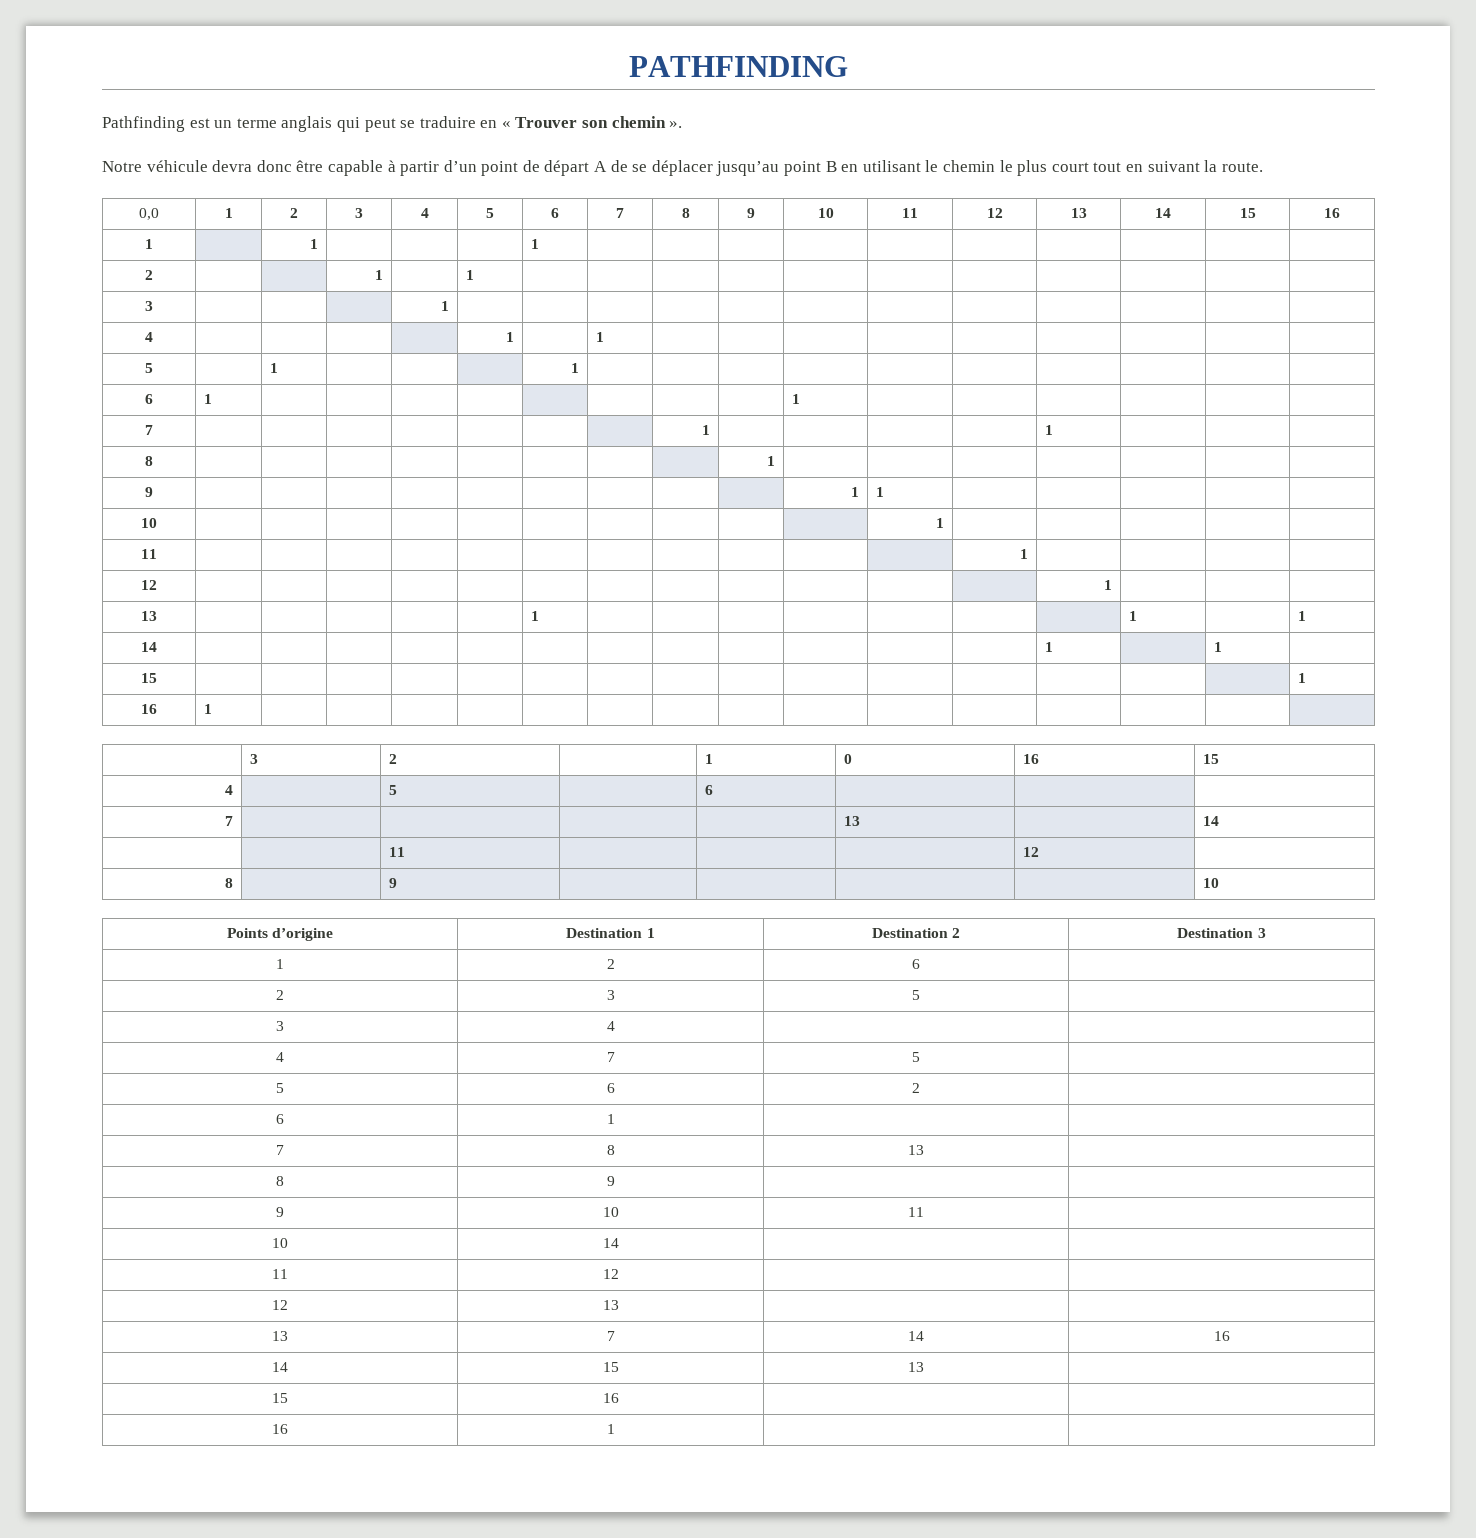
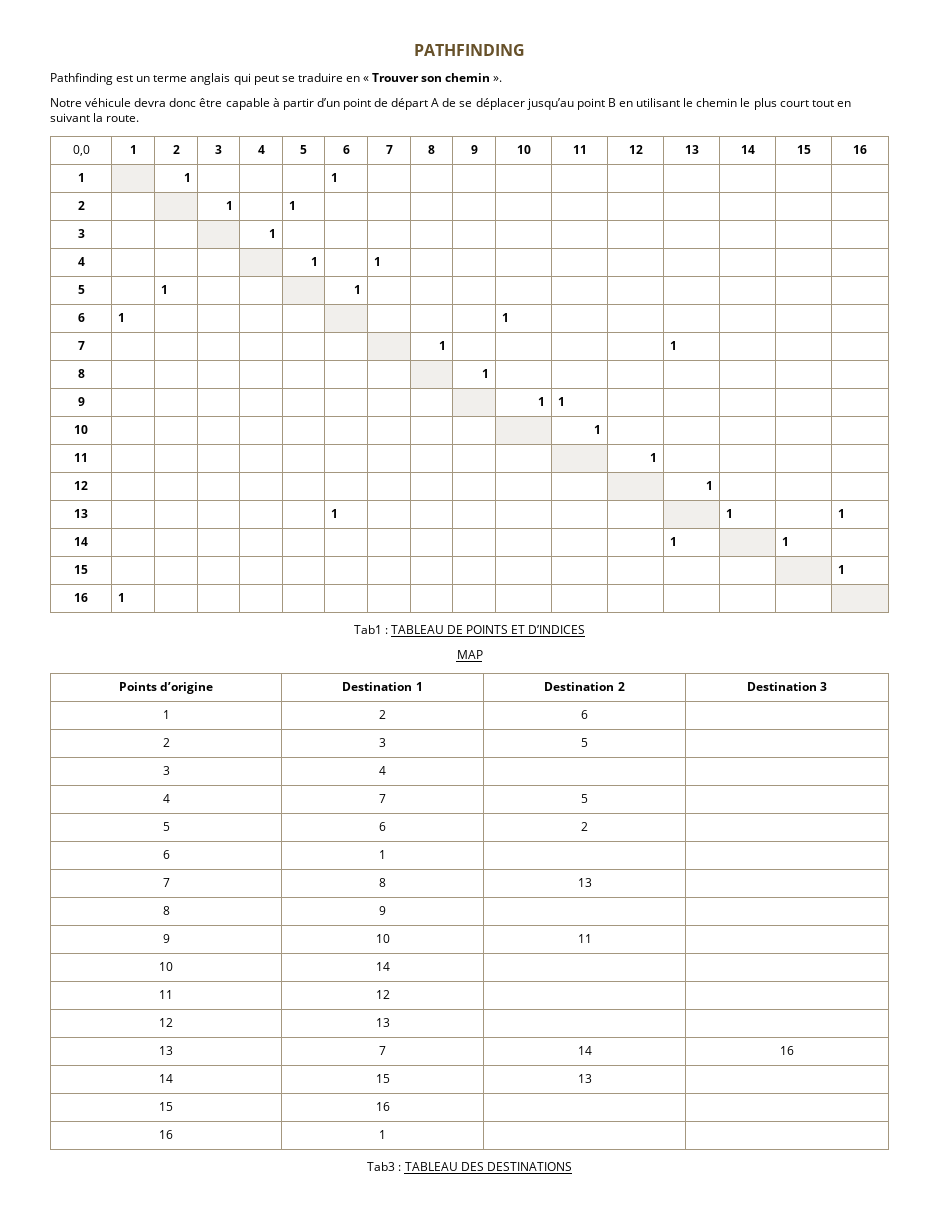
- | 3 | 2 | | 1 | 0 | 16 | 15
- 4 | | 5 | | 6 | | |
- 7 | | | | | 13 | | 14
- | | 11 | | | | 12 |
- 8 | | 9 | | | | | 10
+ Tab1 : TABLEAU DE POINTS ET D’INDICES
+ MAP
+ Tab3 : TABLEAU DES DESTINATIONS

